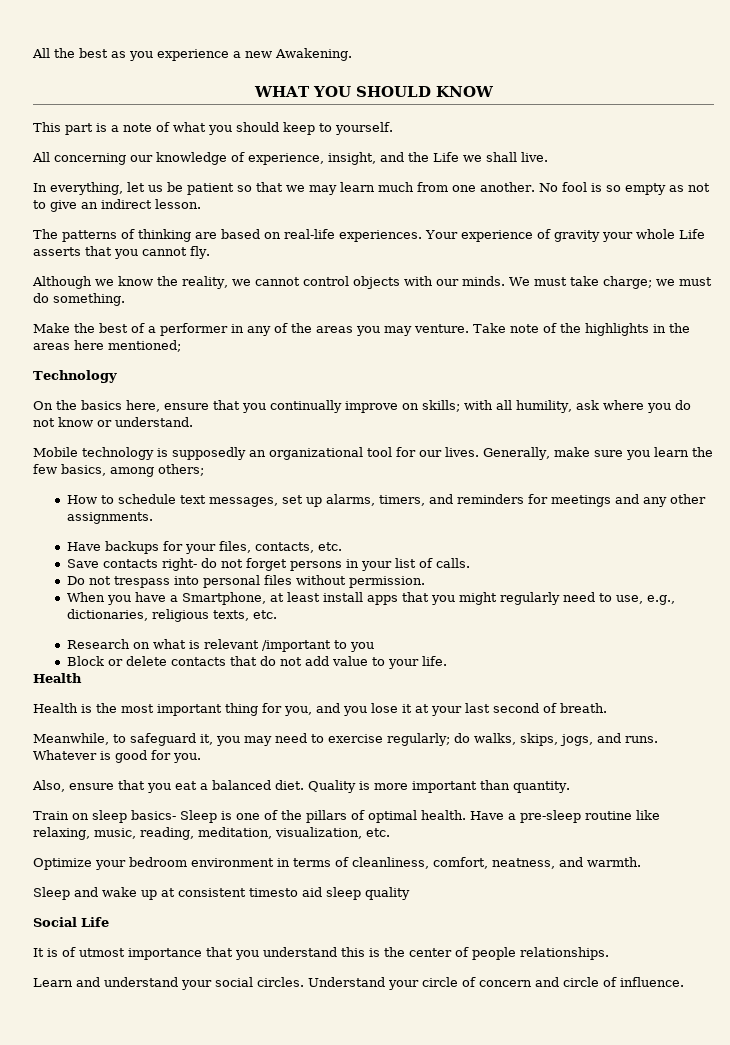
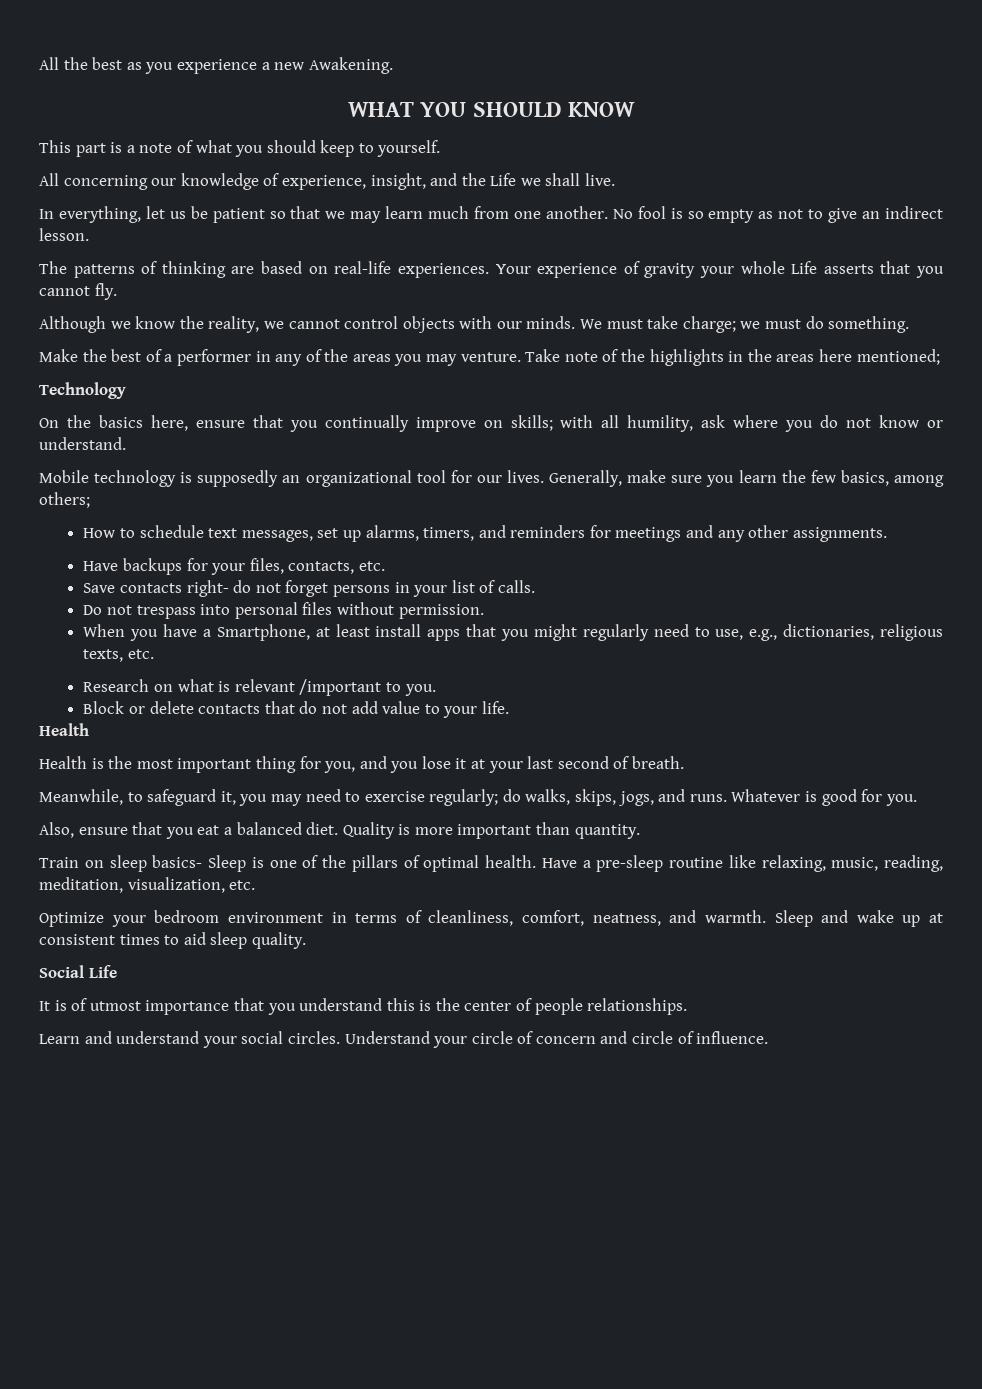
- Research on what is relevant /important to you
+ Research on what is relevant /important to you.
- Optimize your bedroom environment in terms of cleanliness, comfort, neatness, and warmth.
- Sleep and wake up at consistent timesto aid sleep quality
+ Optimize your bedroom environment in terms of cleanliness, comfort, neatness, and warmth. Sleep and wake up at consistent times to aid sleep quality.

